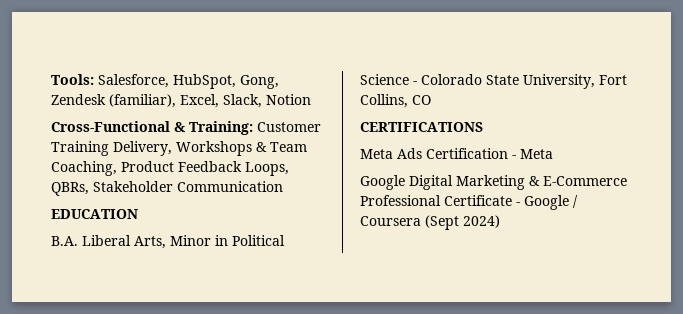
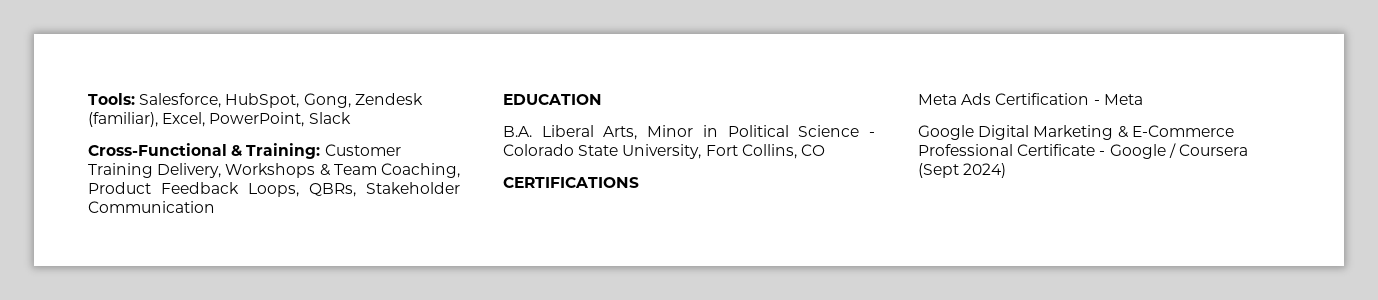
- Tools: Salesforce, HubSpot, Gong, Zendesk (familiar), Excel, Slack, Notion
+ Tools: Salesforce, HubSpot, Gong, Zendesk (familiar), Excel, PowerPoint, Slack

